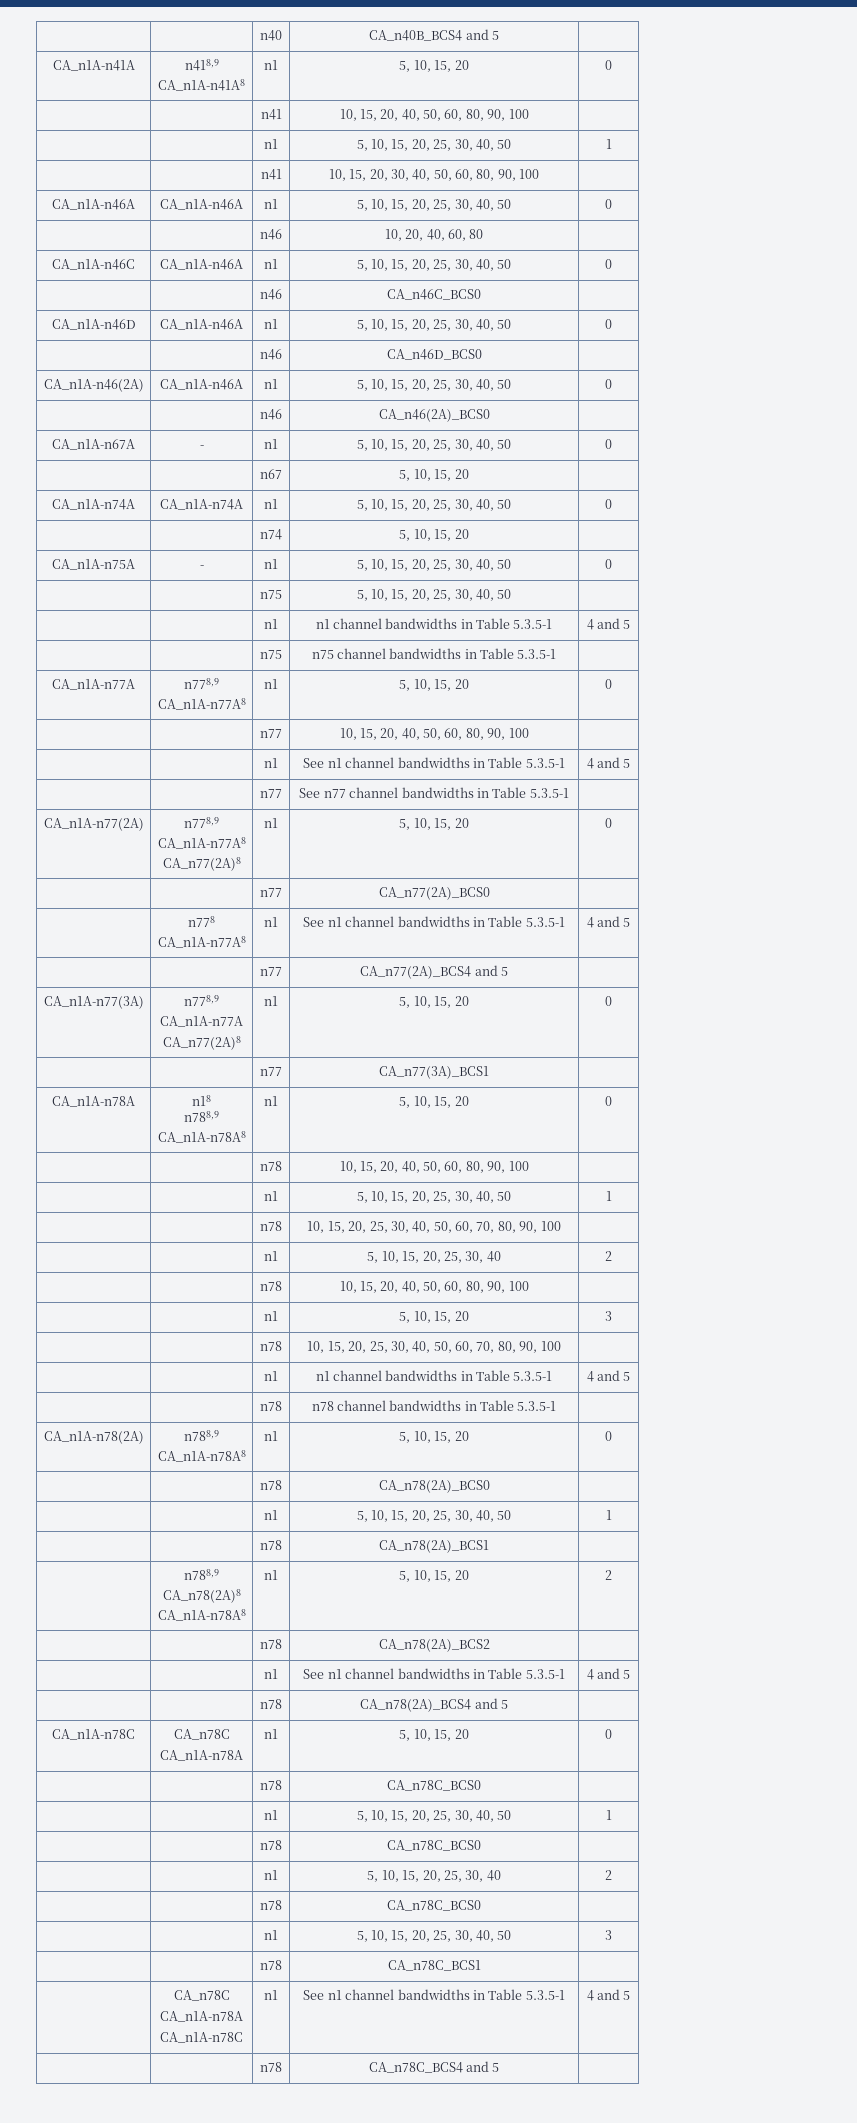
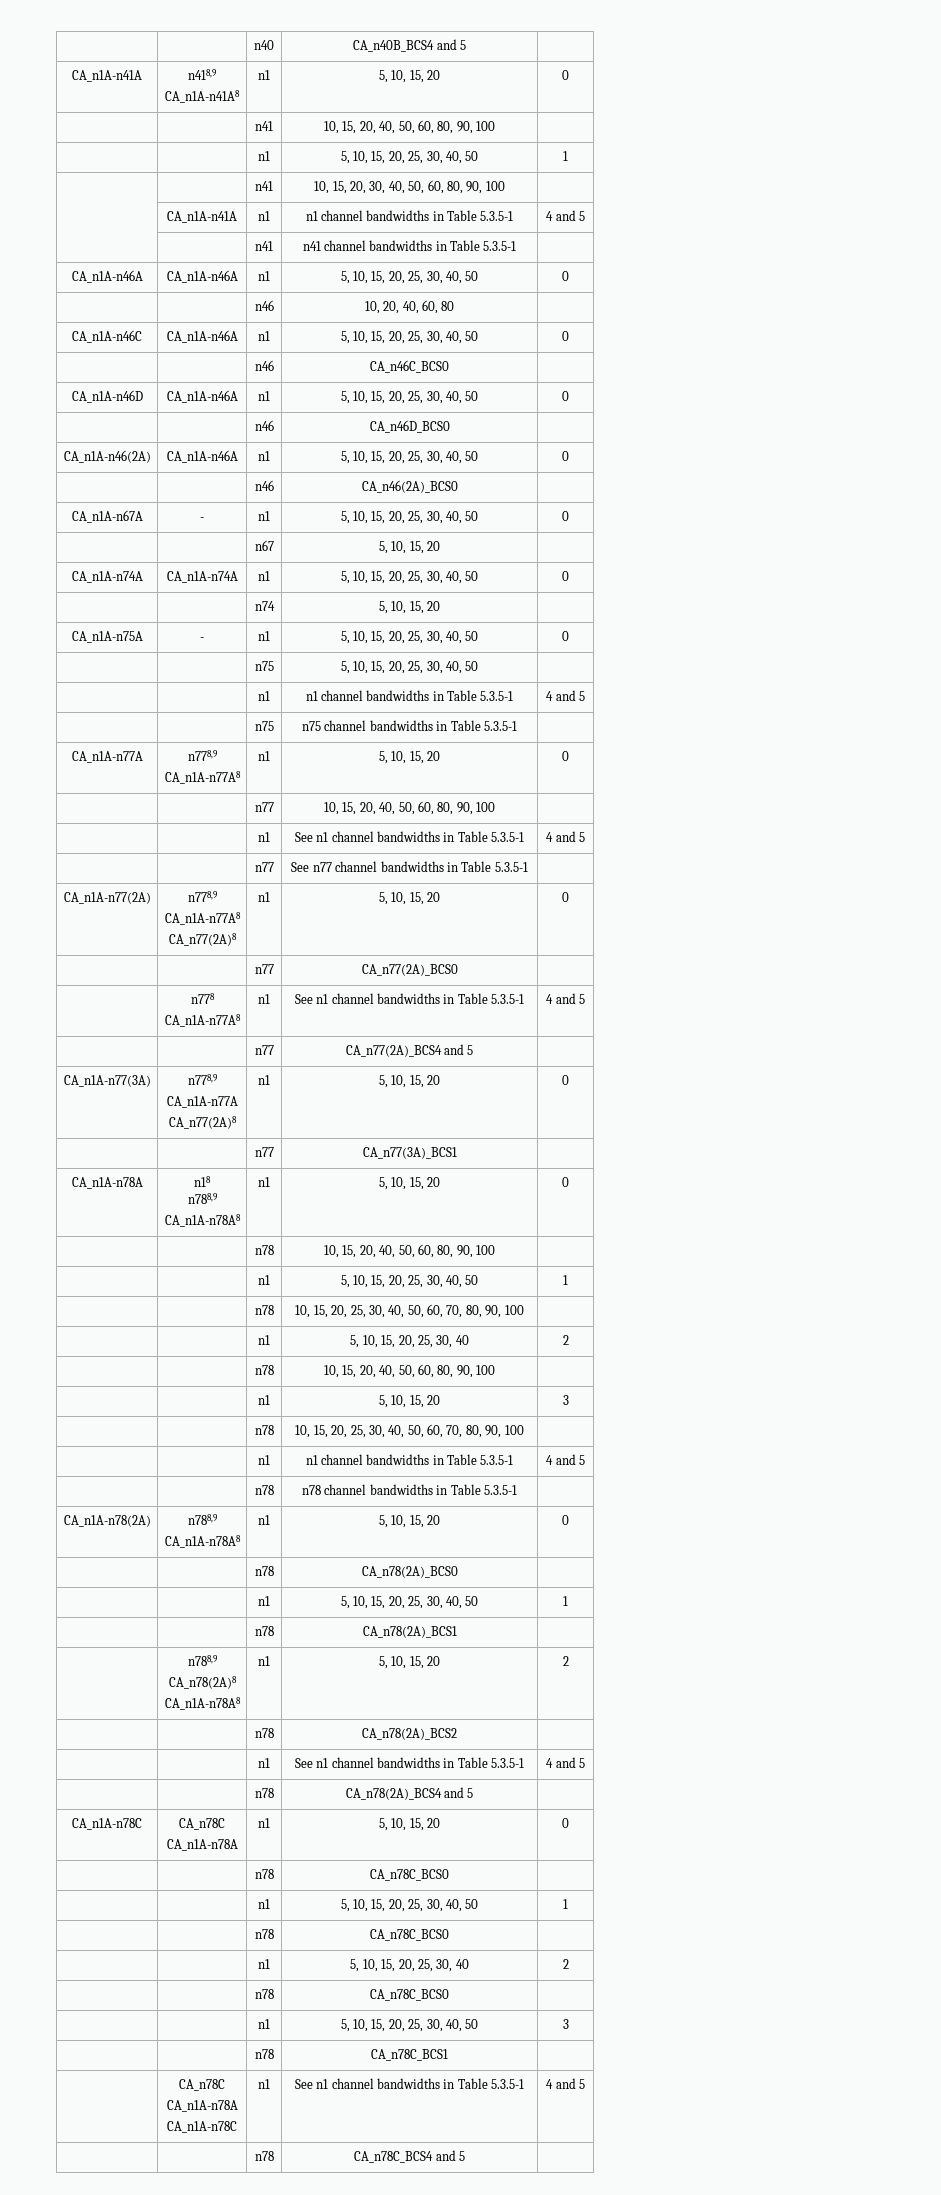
+ | CA_n1A-n41A | n1 | n1 channel bandwidths in Table 5.3.5-1 | 4 and 5
+ | | n41 | n41 channel bandwidths in Table 5.3.5-1 |

